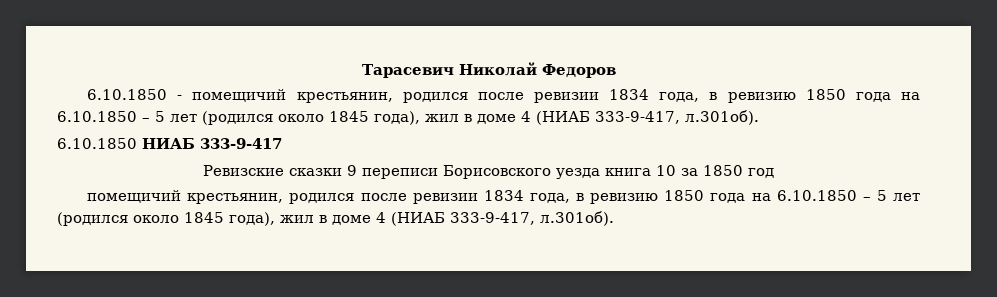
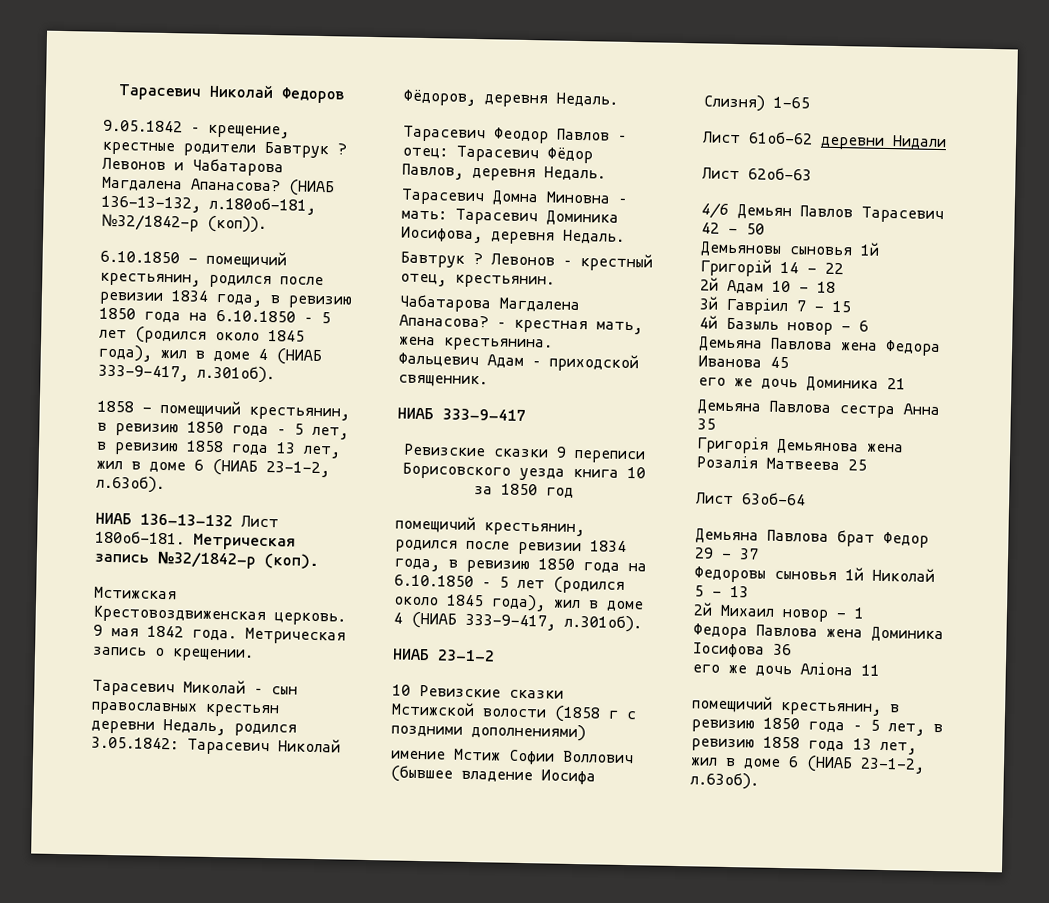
+ 9.05.1842 – крещение, крестные родители Бавтрук ? Левонов и Чабатарова Магдалена Апанасова? (НИАБ 136-13-132, л.180об-181, №32/1842-р (коп)).
- 6.10.1850 НИАБ 333-9-417
+ 1858 - помещичий крестьянин, в ревизию 1850 года – 5 лет, в ревизию 1858 года 13 лет, жил в доме 6 (НИАБ 23-1-2, л.63об).
+ НИАБ 136-13-132 Лист 180об-181. Метрическая запись №32/1842-р (коп).
+ Мстижская Крестовоздвиженская церковь. 9 мая 1842 года. Метрическая запись о крещении.
+ Тарасевич Миколай – сын православных крестьян деревни Недаль, родился 3.05.1842: Тарасевич Николай Фёдоров, деревня Недаль.
+ Тарасевич Феодор Павлов – отец: Тарасевич Фёдор Павлов, деревня Недаль.
+ Тарасевич Домна Миновна – мать: Тарасевич Доминика Иосифова, деревня Недаль.
+ Бавтрук ? Левонов – крестный отец, крестьянин.
+ Чабатарова Магдалена Апанасова? – крестная мать, жена крестьянина.
+ Фальцевич Адам – приходской священник.
+ НИАБ 333-9-417
+ НИАБ 23-1-2
+ 10 Ревизские сказки Мстижской волости (1858 г с поздними дополнениями)
+ имение Мстиж Софии Воллович (бывшее владение Иосифа Слизня) 1-65
+ Лист 61об-62 деревни Нидали
+ Лист 62об-63
+ 4/6 Демьян Павлов Тарасевич 42 - 50
+ Демьяновы сыновья 1й Григорiй 14 - 22
+ 2й Адам 10 - 18
+ 3й Гаврiил 7 - 15
+ 4й Базыль новор - 6
+ Демьяна Павлова жена Федора Иванова 45
+ его же дочь Доминика 21
+ Демьяна Павлова сестра Анна 35
+ Григорiя Демьянова жена Розалiя Матвеева 25
+ Лист 63об-64
+ Демьяна Павлова брат Федор 29 - 37
+ Федоровы сыновья 1й Николай 5 - 13
+ 2й Михаил новор - 1
+ Федора Павлова жена Доминика Iосифова 36
+ его же дочь Алiона 11
+ помещичий крестьянин, в ревизию 1850 года – 5 лет, в ревизию 1858 года 13 лет, жил в доме 6 (НИАБ 23-1-2, л.63об).

